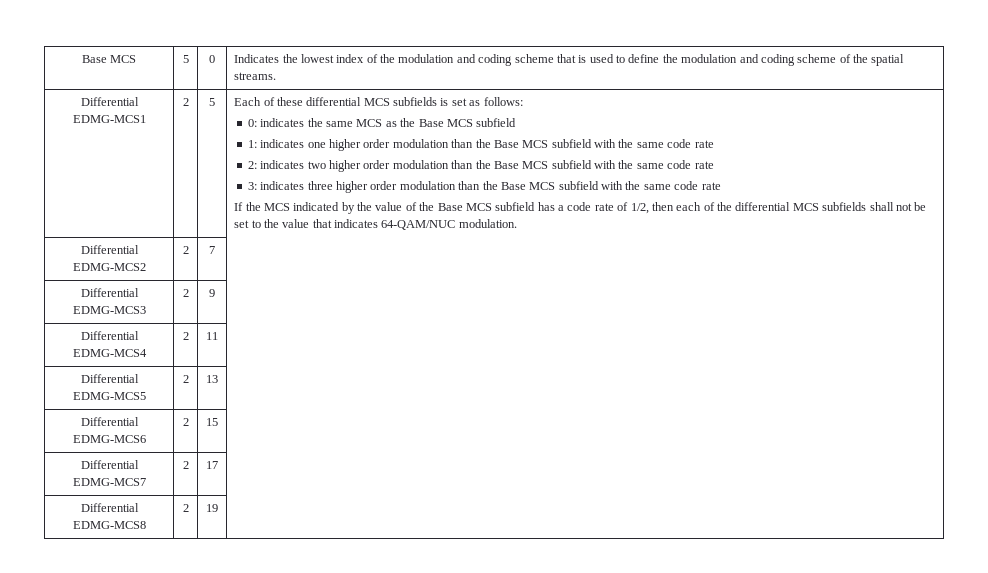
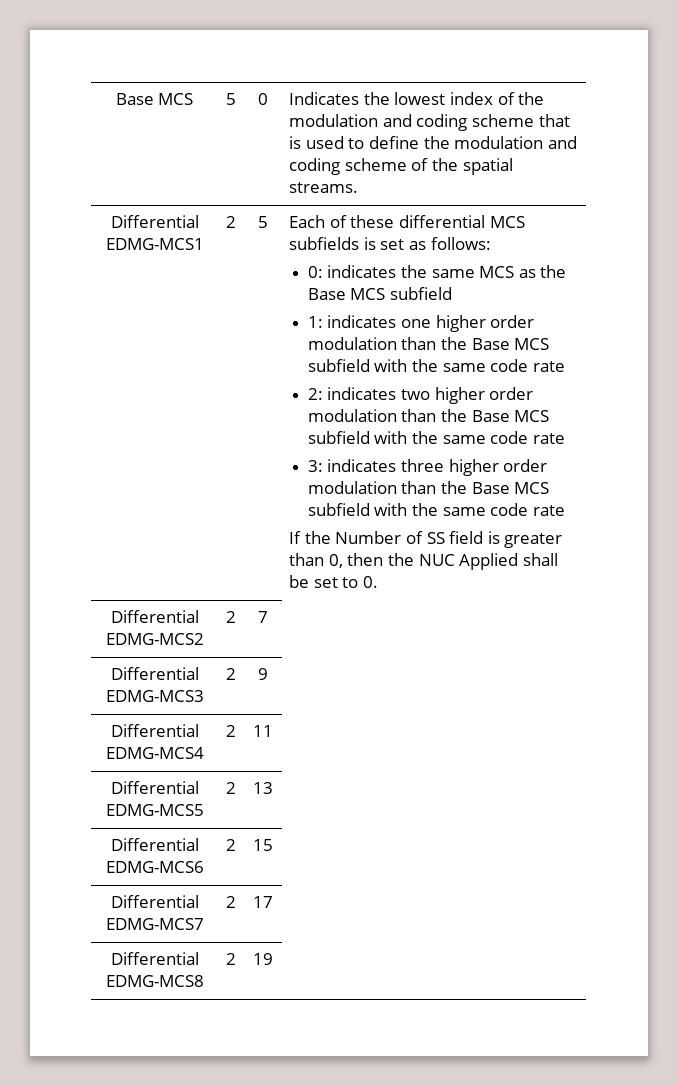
- If the MCS indicated by the value of the Base MCS subfield has a code rate of 1/2, then each of the differential MCS subfields shall not be set to the value that indicates 64-QAM/NUC modulation.
+ If the Number of SS field is greater than 0, then the NUC Applied shall be set to 0.

